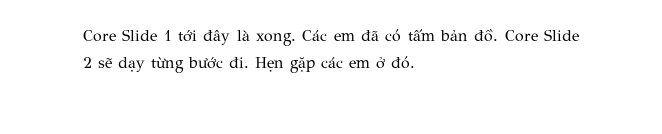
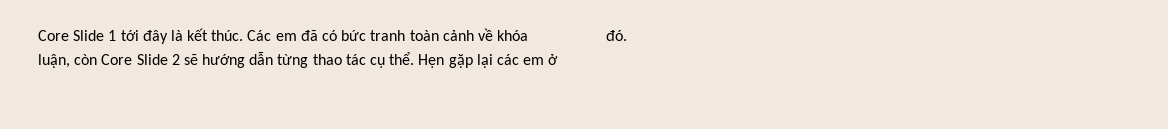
- Core Slide 1 tới đây là xong.
+ Core Slide 1 tới đây là kết thúc.
- Các em đã có tấm bản đồ. Core Slide 2 sẽ dạy từng bước đi.
+ Các em đã có bức tranh toàn cảnh về khóa luận, còn Core Slide 2 sẽ hướng dẫn từng thao tác cụ thể.
- Hẹn gặp các em ở đó.
+ Hẹn gặp lại các em ở đó.

